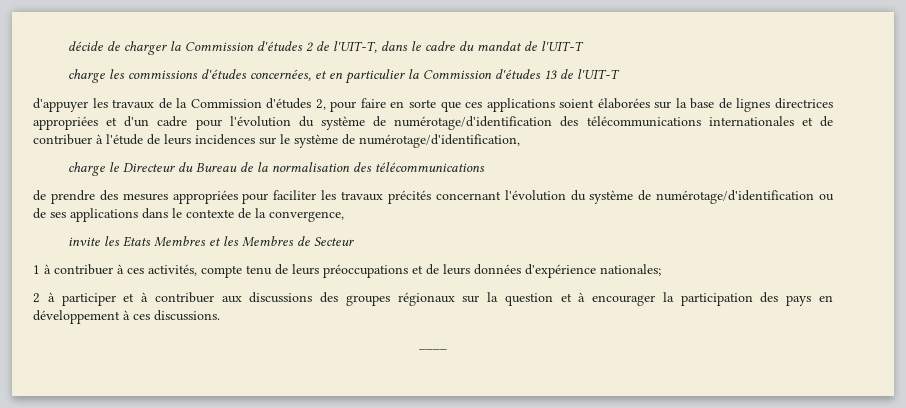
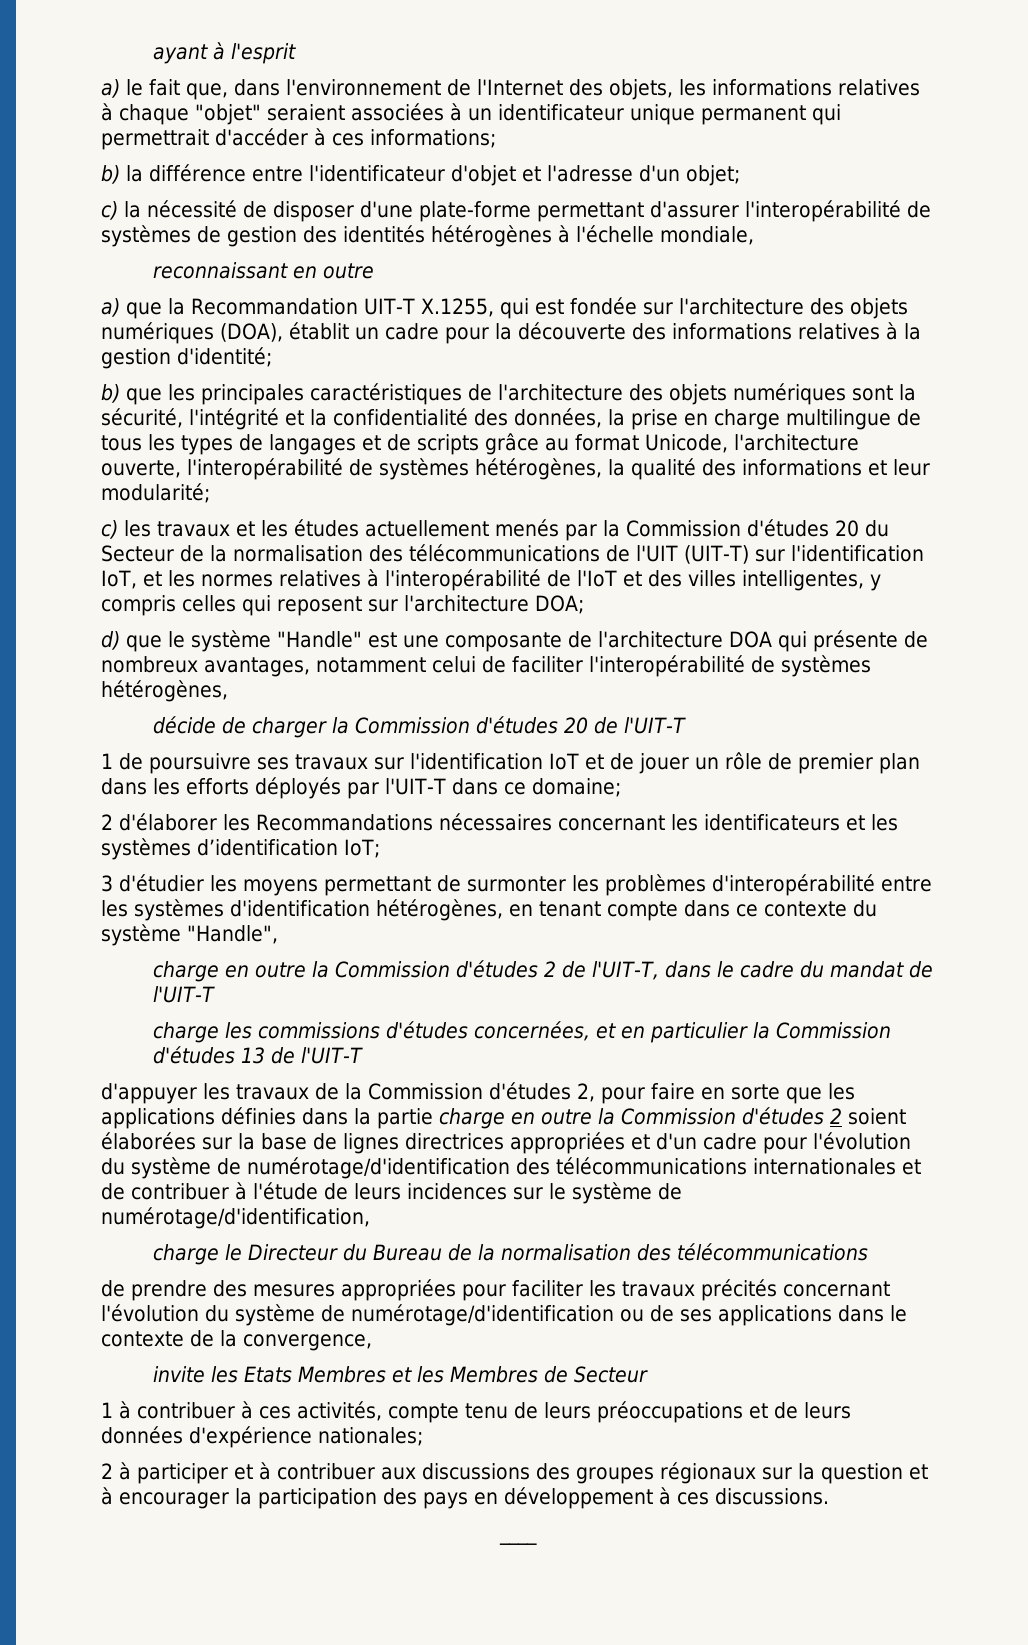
+ ayant à l'esprit
+ a) le fait que, dans l'environnement de l'Internet des objets, les informations relatives à chaque "objet" seraient associées à un identificateur unique permanent qui permettrait d'accéder à ces informations;
+ b) la différence entre l'identificateur d'objet et l'adresse d'un objet;
+ c) la nécessité de disposer d'une plate-forme permettant d'assurer l'interopérabilité de systèmes de gestion des identités hétérogènes à l'échelle mondiale,
+ reconnaissant en outre
+ a) que la Recommandation UIT-T X.1255, qui est fondée sur l'architecture des objets numériques (DOA), établit un cadre pour la découverte des informations relatives à la gestion d'identité;
+ b) que les principales caractéristiques de l'architecture des objets numériques sont la sécurité, l'intégrité et la confidentialité des données, la prise en charge multilingue de tous les types de langages et de scripts grâce au format Unicode, l'architecture ouverte, l'interopérabilité de systèmes hétérogènes, la qualité des informations et leur modularité;
+ c) les travaux et les études actuellement menés par la Commission d'études 20 du Secteur de la normalisation des télécommunications de l'UIT (UIT-T) sur l'identification IoT, et les normes relatives à l'interopérabilité de l'IoT et des villes intelligentes, y compris celles qui reposent sur l'architecture DOA;
+ d) que le système "Handle" est une composante de l'architecture DOA qui présente de nombreux avantages, notamment celui de faciliter l'interopérabilité de systèmes hétérogènes,
- décide de charger la Commission d'études 2 de l'UIT-T, dans le cadre du mandat de l'UIT-T
+ décide de charger la Commission d'études 20 de l'UIT-T
+ 1 de poursuivre ses travaux sur l'identification IoT et de jouer un rôle de premier plan dans les efforts déployés par l'UIT-T dans ce domaine;
+ 2 d'élaborer les Recommandations nécessaires concernant les identificateurs et les systèmes d’identification IoT;
+ 3 d'étudier les moyens permettant de surmonter les problèmes d'interopérabilité entre les systèmes d'identification hétérogènes, en tenant compte dans ce contexte du système "Handle",
+ charge en outre la Commission d'études 2 de l'UIT-T, dans le cadre du mandat de l'UIT-T
- d'appuyer les travaux de la Commission d'études 2, pour faire en sorte que ces applications soient élaborées sur la base de lignes directrices appropriées et d'un cadre pour l'évolution du système de numérotage/d'identification des télécommunications internationales et de contribuer à l'étude de leurs incidences sur le système de numérotage/d'identification,
+ d'appuyer les travaux de la Commission d'études 2, pour faire en sorte que les applications définies dans la partie charge en outre la Commission d'études 2 soient élaborées sur la base de lignes directrices appropriées et d'un cadre pour l'évolution du système de numérotage/d'identification des télécommunications internationales et de contribuer à l'étude de leurs incidences sur le système de numérotage/d'identification,

